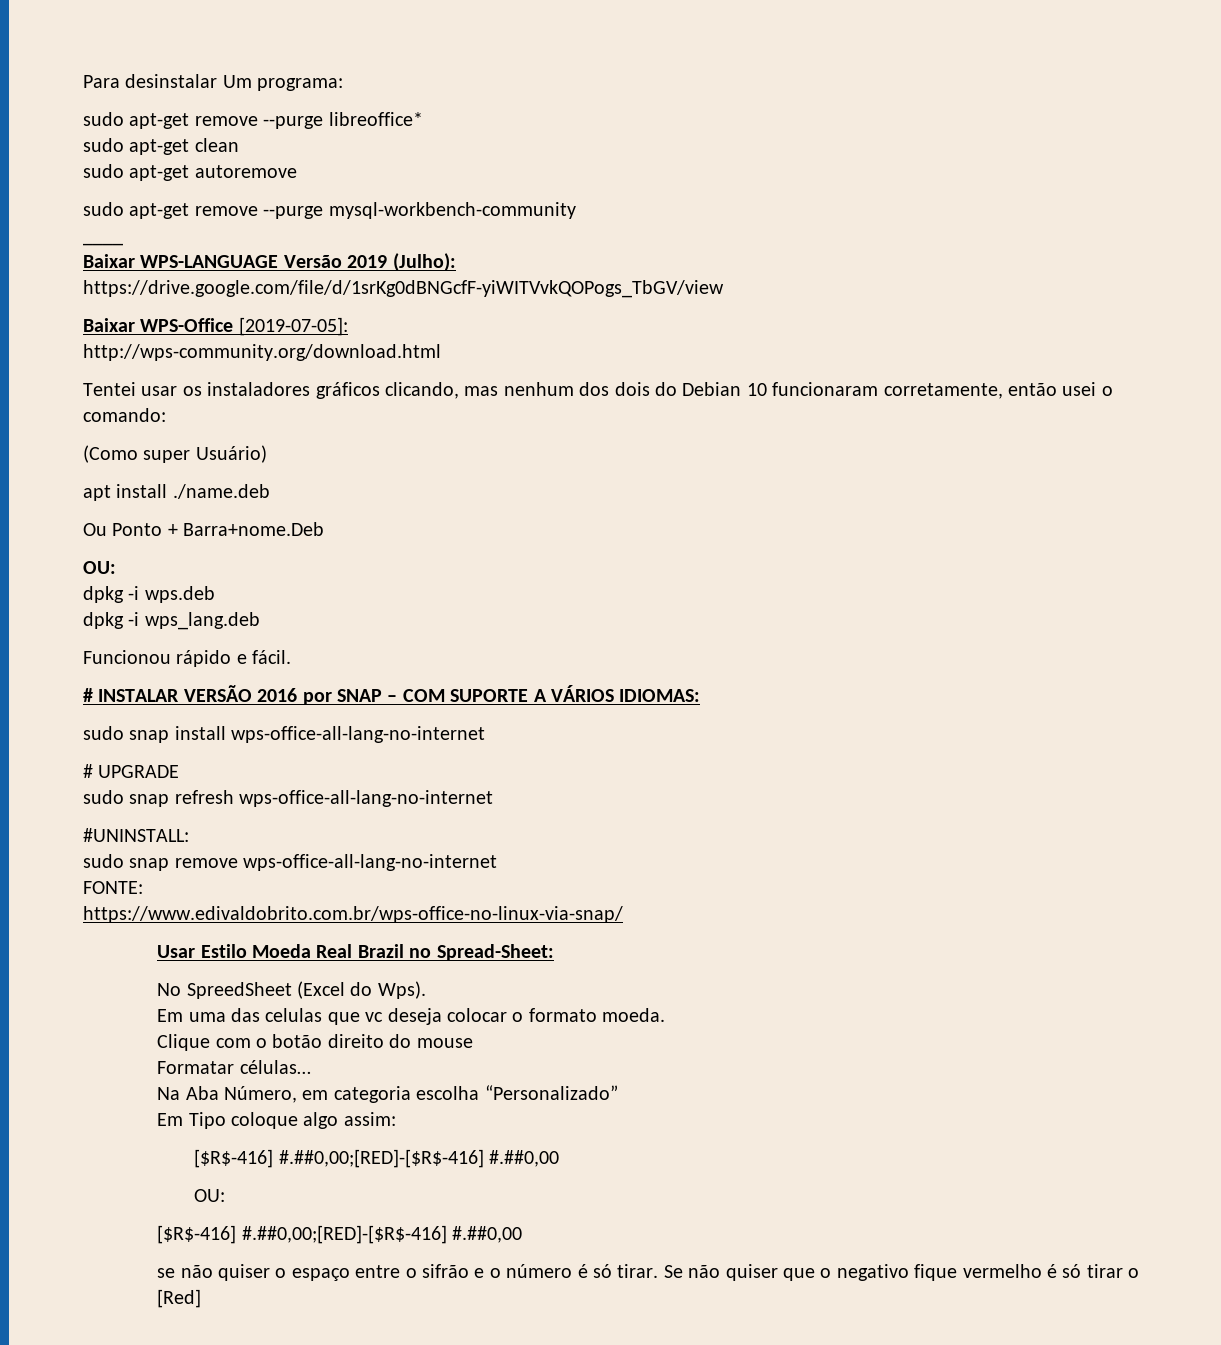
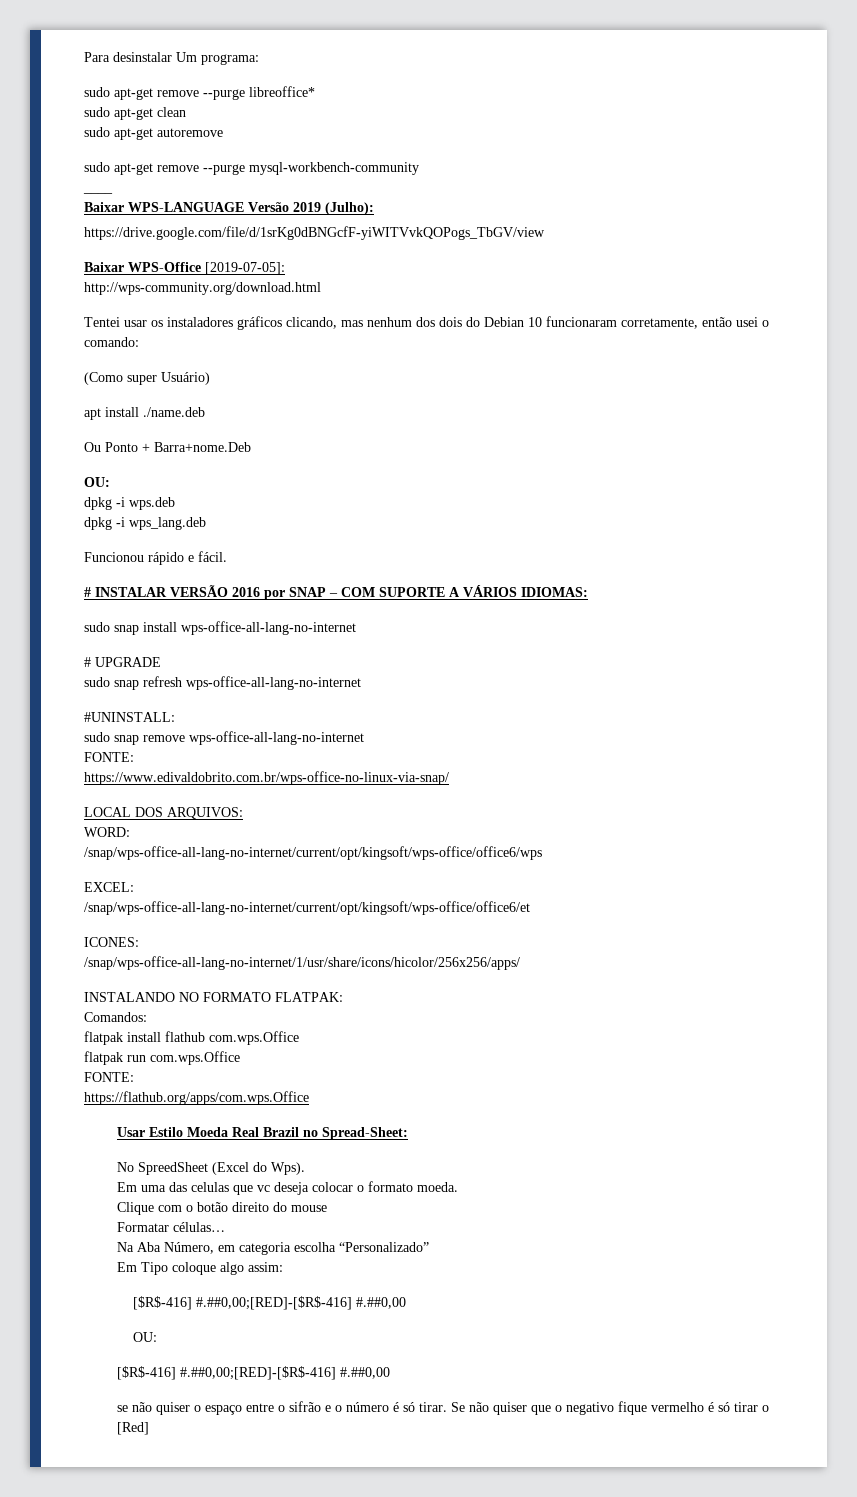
+ LOCAL DOS ARQUIVOS:
+ WORD:
+ /snap/wps-office-all-lang-no-internet/current/opt/kingsoft/wps-office/office6/wps
+ EXCEL:
+ /snap/wps-office-all-lang-no-internet/current/opt/kingsoft/wps-office/office6/et
+ ICONES:
+ /snap/wps-office-all-lang-no-internet/1/usr/share/icons/hicolor/256x256/apps/
+ INSTALANDO NO FORMATO FLATPAK:
+ Comandos:
+ flatpak install flathub com.wps.Office
+ flatpak run com.wps.Office
+ FONTE:
+ https://flathub.org/apps/com.wps.Office

